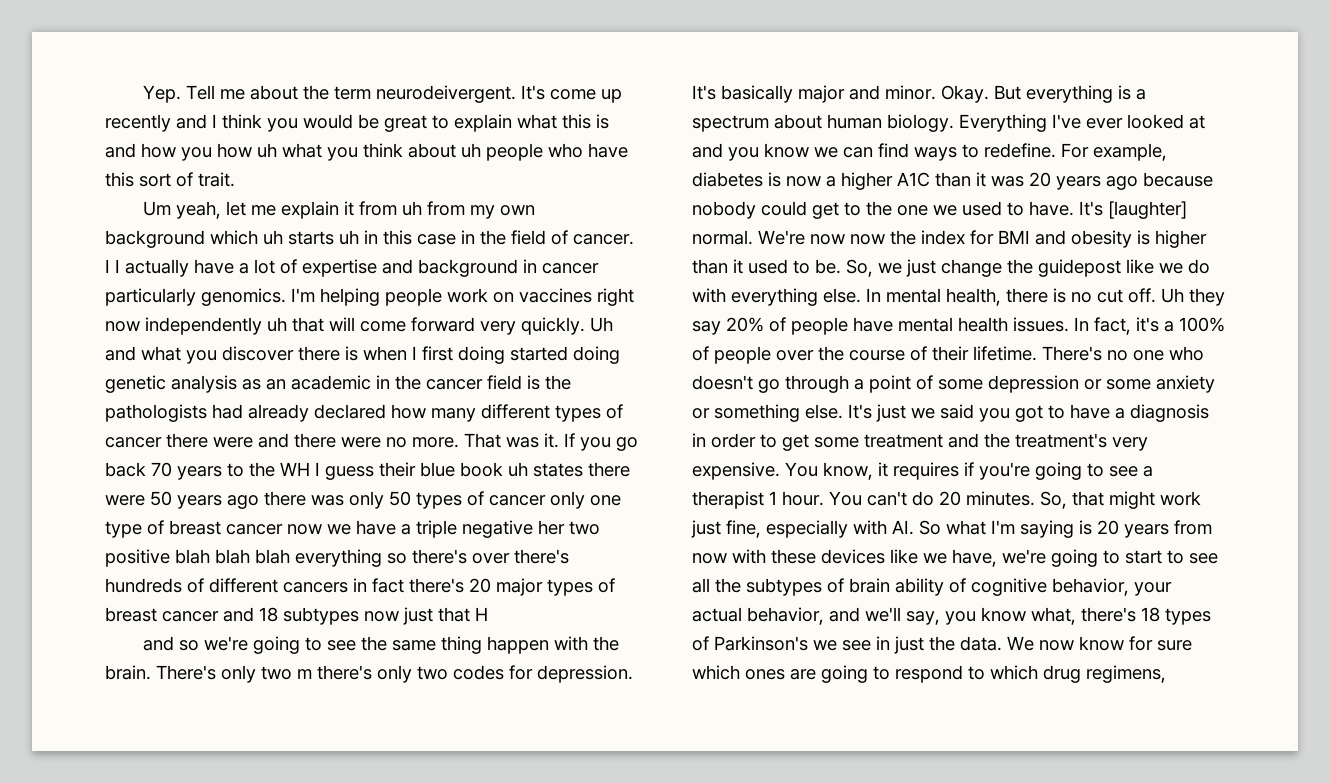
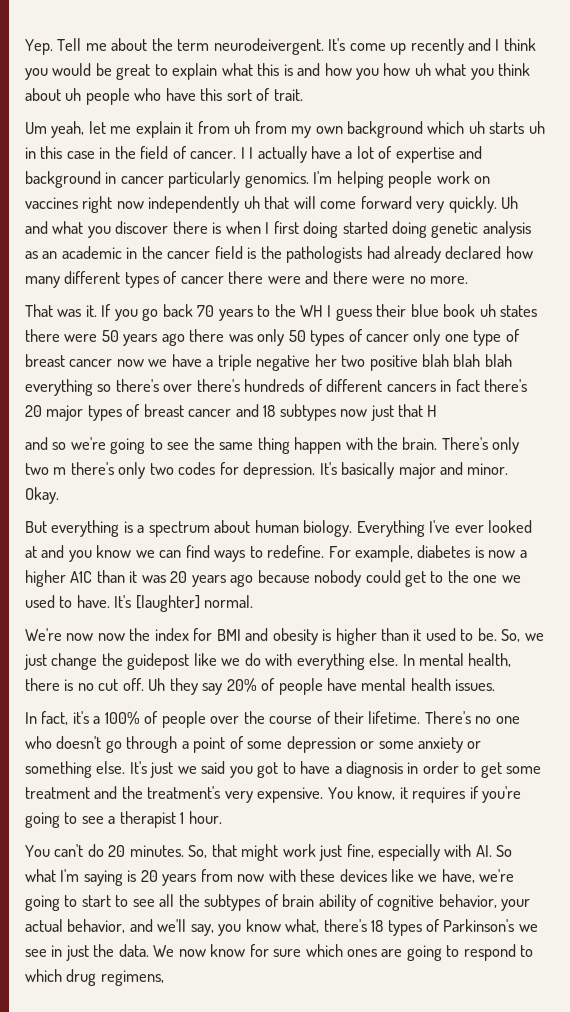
- Uh and what you discover there is when I first doing started doing genetic analysis as an academic in the cancer field is the pathologists had already declared how many different types of cancer there were and there were no more. That was it.
+ Uh and what you discover there is when I first doing started doing genetic analysis as an academic in the cancer field is the pathologists had already declared how many different types of cancer there were and there were no more.
+ That was it.
- Okay. But everything is a spectrum about human biology.
+ Okay.
+ But everything is a spectrum about human biology.
- It's [laughter] normal. We're now now the index for BMI and obesity is higher than it used to be.
+ It's [laughter] normal.
+ We're now now the index for BMI and obesity is higher than it used to be.
- Uh they say 20% of people have mental health issues. In fact, it's a 100% of people over the course of their lifetime.
+ Uh they say 20% of people have mental health issues.
+ In fact, it's a 100% of people over the course of their lifetime.
- You know, it requires if you're going to see a therapist 1 hour. You can't do 20 minutes.
+ You know, it requires if you're going to see a therapist 1 hour.
+ You can't do 20 minutes.

